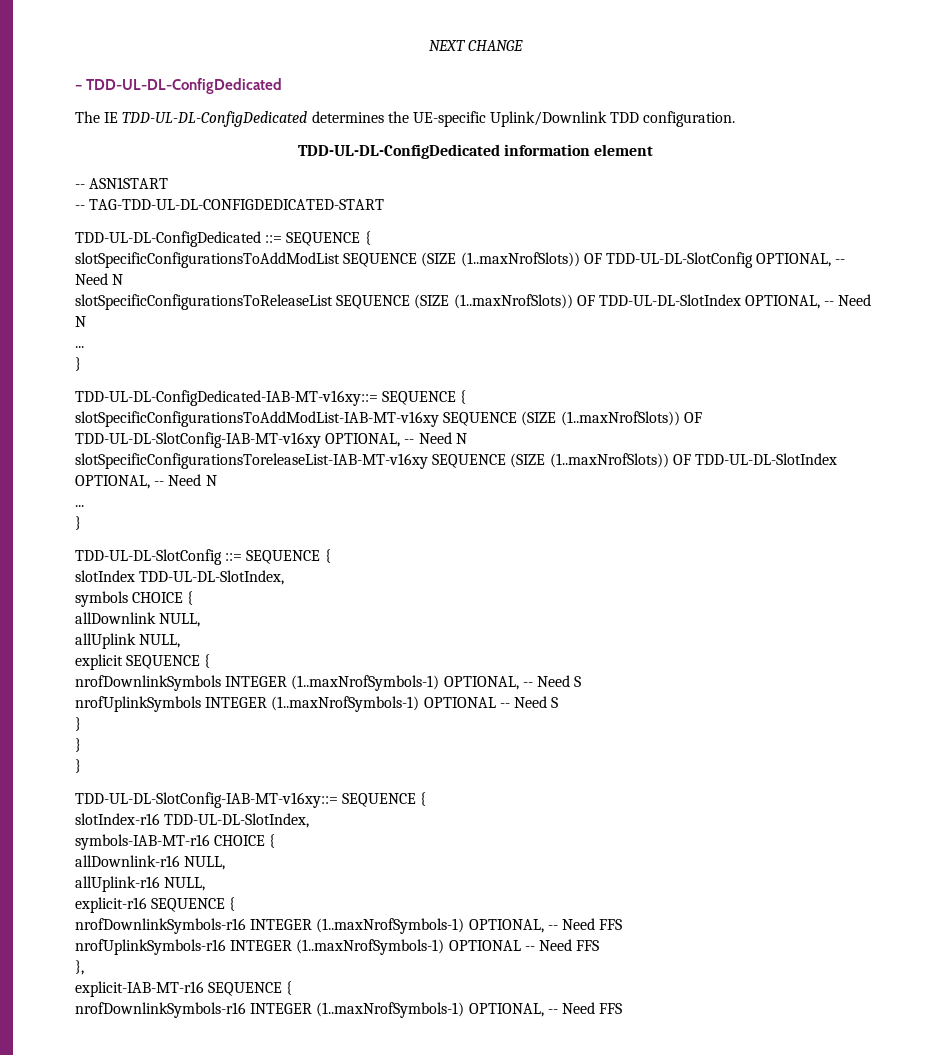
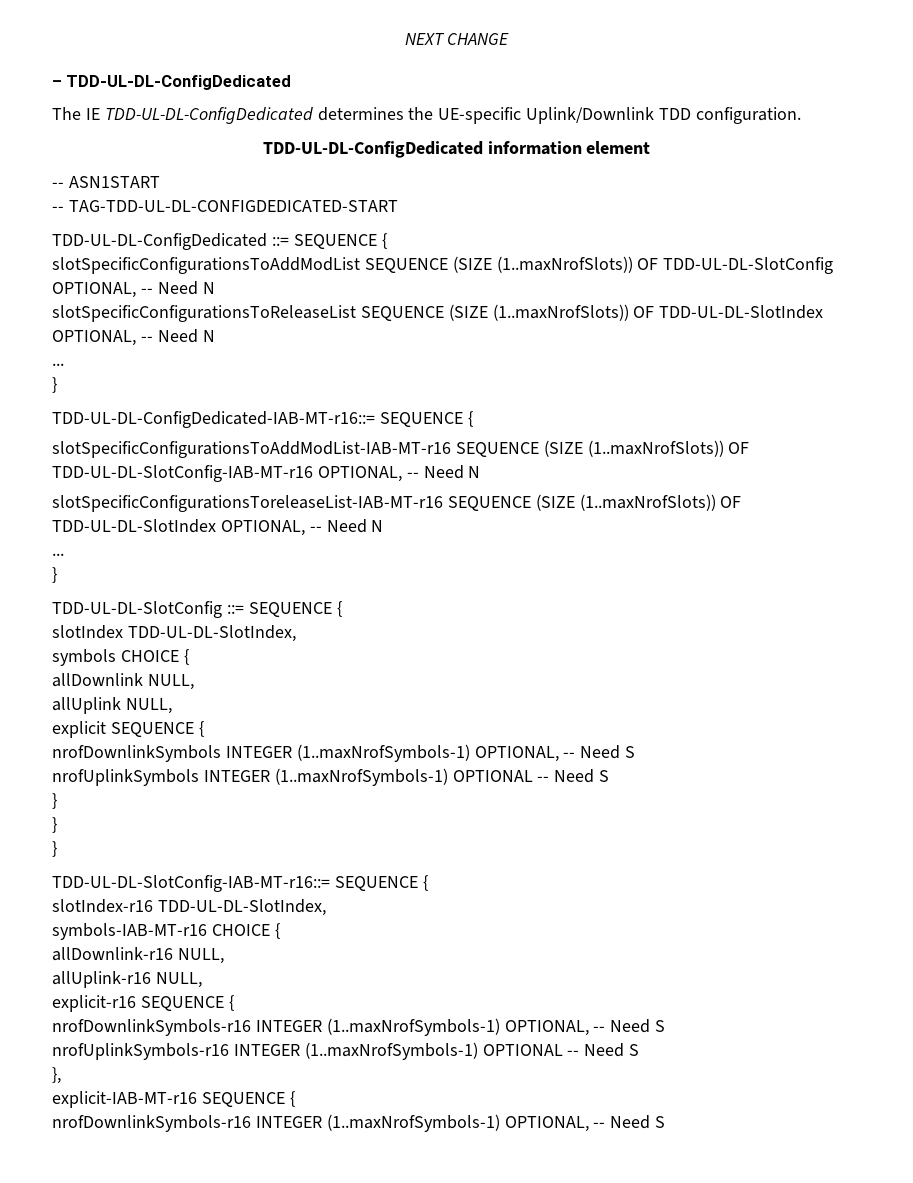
- TDD-UL-DL-ConfigDedicated-IAB-MT-v16xy::= SEQUENCE {
- slotSpecificConfigurationsToAddModList-IAB-MT-v16xy SEQUENCE (SIZE (1..maxNrofSlots)) OF TDD-UL-DL-SlotConfig-IAB-MT-v16xy OPTIONAL, -- Need N
- slotSpecificConfigurationsToreleaseList-IAB-MT-v16xy SEQUENCE (SIZE (1..maxNrofSlots)) OF TDD-UL-DL-SlotIndex OPTIONAL, -- Need N
+ TDD-UL-DL-ConfigDedicated-IAB-MT-r16::= SEQUENCE {
+ slotSpecificConfigurationsToAddModList-IAB-MT-r16 SEQUENCE (SIZE (1..maxNrofSlots)) OF TDD-UL-DL-SlotConfig-IAB-MT-r16 OPTIONAL, -- Need N
+ slotSpecificConfigurationsToreleaseList-IAB-MT-r16 SEQUENCE (SIZE (1..maxNrofSlots)) OF TDD-UL-DL-SlotIndex OPTIONAL, -- Need N
- TDD-UL-DL-SlotConfig-IAB-MT-v16xy::= SEQUENCE {
+ TDD-UL-DL-SlotConfig-IAB-MT-r16::= SEQUENCE {
  explicit-r16 SEQUENCE {
- nrofDownlinkSymbols-r16 INTEGER (1..maxNrofSymbols-1) OPTIONAL, -- Need FFS
+ nrofDownlinkSymbols-r16 INTEGER (1..maxNrofSymbols-1) OPTIONAL, -- Need S
- nrofUplinkSymbols-r16 INTEGER (1..maxNrofSymbols-1) OPTIONAL -- Need FFS
+ nrofUplinkSymbols-r16 INTEGER (1..maxNrofSymbols-1) OPTIONAL -- Need S
  explicit-IAB-MT-r16 SEQUENCE {
- nrofDownlinkSymbols-r16 INTEGER (1..maxNrofSymbols-1) OPTIONAL, -- Need FFS
+ nrofDownlinkSymbols-r16 INTEGER (1..maxNrofSymbols-1) OPTIONAL, -- Need S

